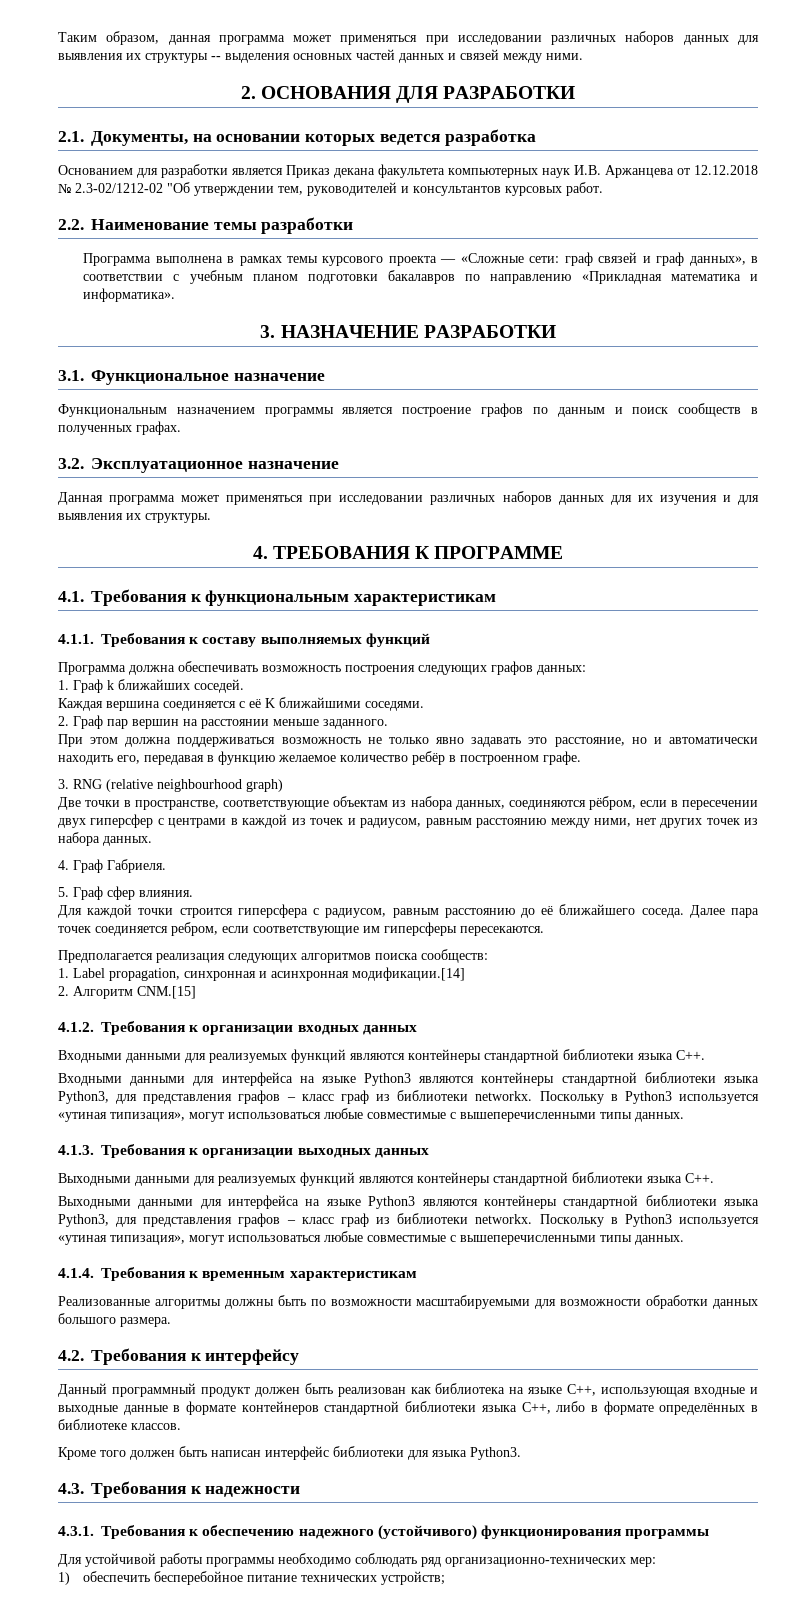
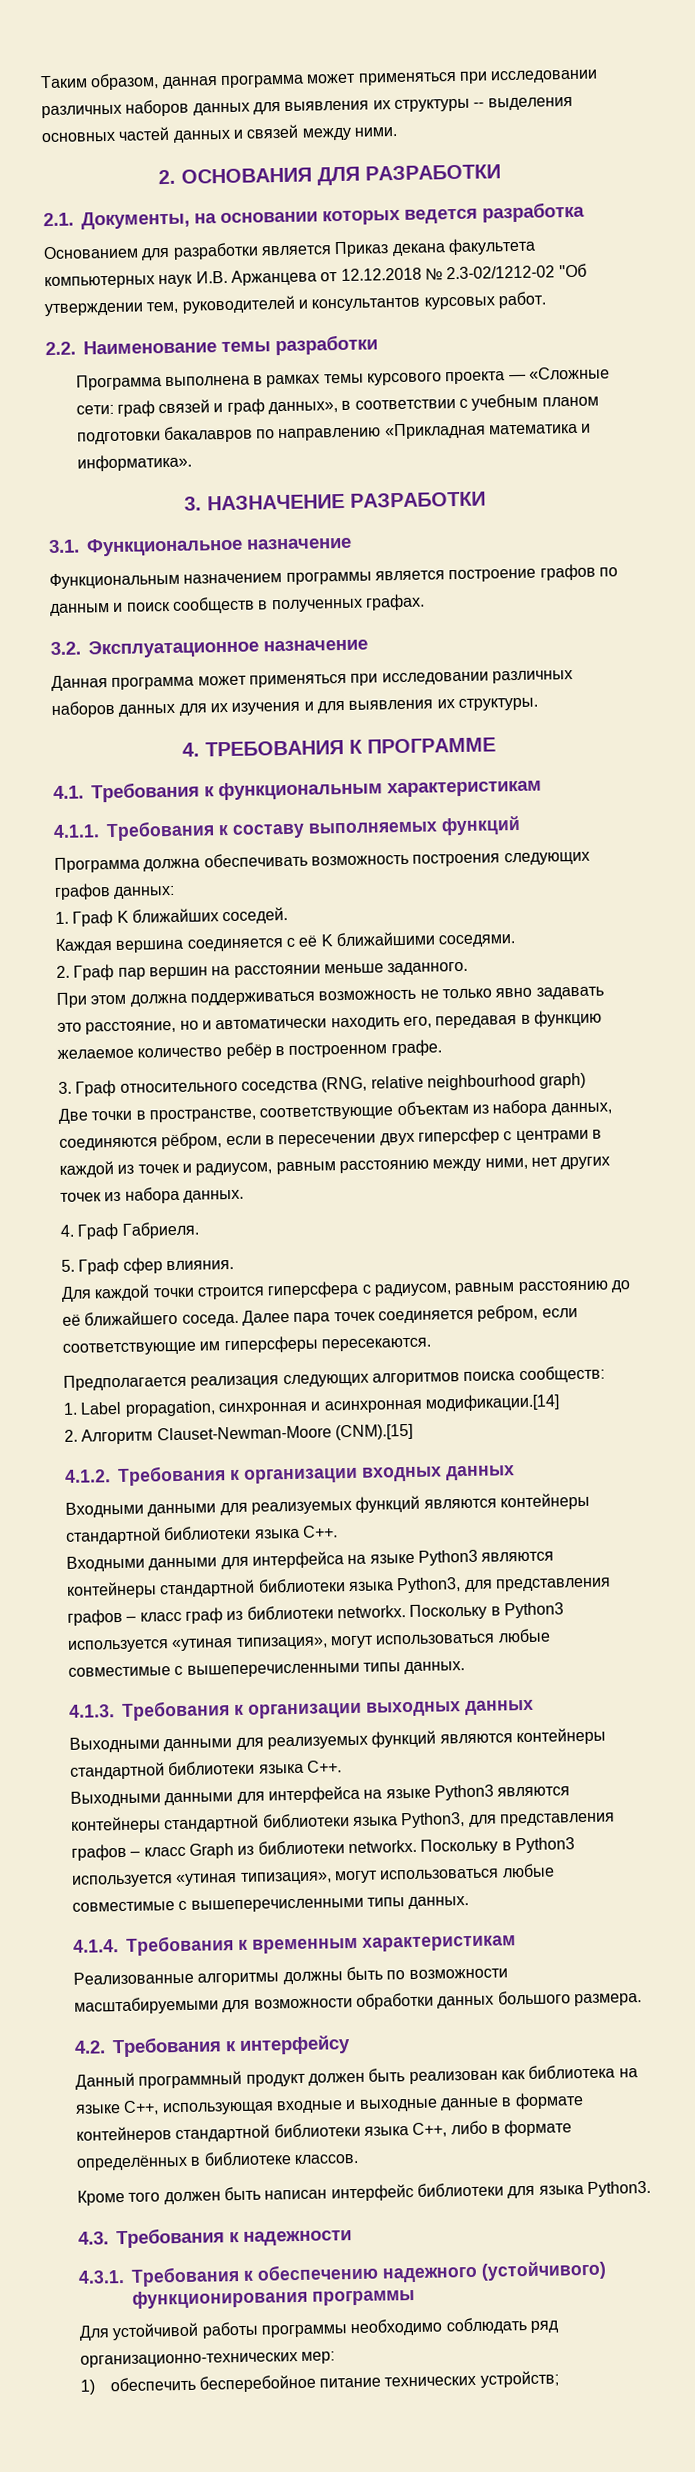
- 1. Граф k ближайших соседей.
+ 1. Граф K ближайших соседей.
- 3. RNG (relative neighbourhood graph)
+ 3. Граф относительного соседства (RNG, relative neighbourhood graph)
- 2. Алгоритм CNM.[15]
+ 2. Алгоритм Clauset-Newman-Moore (CNM).[15]
- Выходными данными для интерфейса на языке Python3 являются контейнеры стандартной библиотеки языка Python3, для представления графов – класс граф из библиотеки networkx.
+ Выходными данными для интерфейса на языке Python3 являются контейнеры стандартной библиотеки языка Python3, для представления графов – класс Graph из библиотеки networkx.

